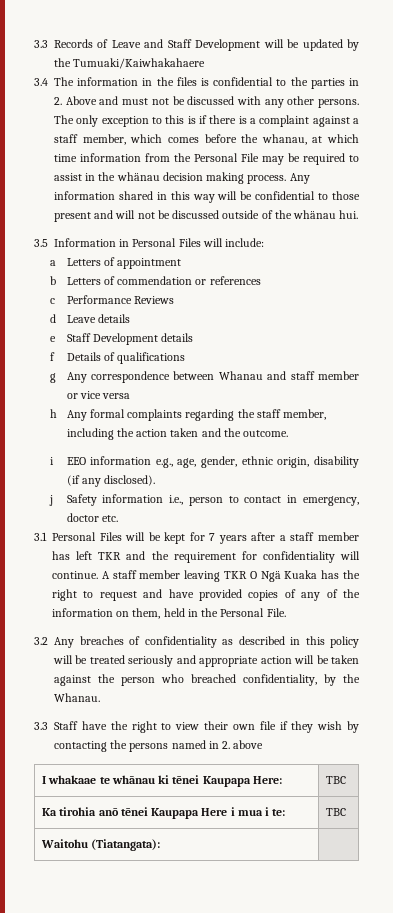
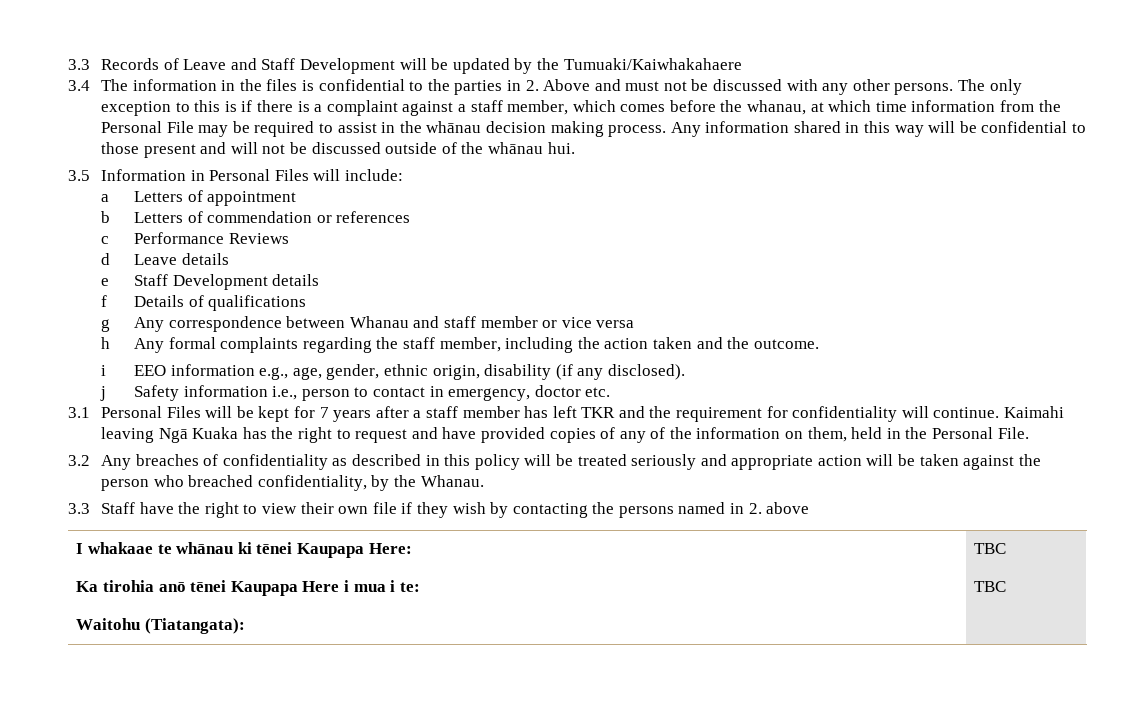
- The only exception to this is if there is a complaint against a staff member, which comes before the whanau, at which time information from the Personal File may be required to assist in the whänau decision making process.
+ The only exception to this is if there is a complaint against a staff member, which comes before the whanau, at which time information from the Personal File may be required to assist in the whānau decision making process.
- Any information shared in this way will be confidential to those present and will not be discussed outside of the whänau hui.
+ Any information shared in this way will be confidential to those present and will not be discussed outside of the whānau hui.
- A staff member leaving TKR O Ngä Kuaka has the right to request and have provided copies of any of the information on them, held in the Personal File.
+ Kaimahi leaving Ngā Kuaka has the right to request and have provided copies of any of the information on them, held in the Personal File.

